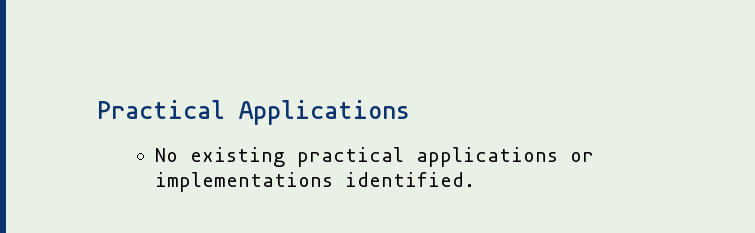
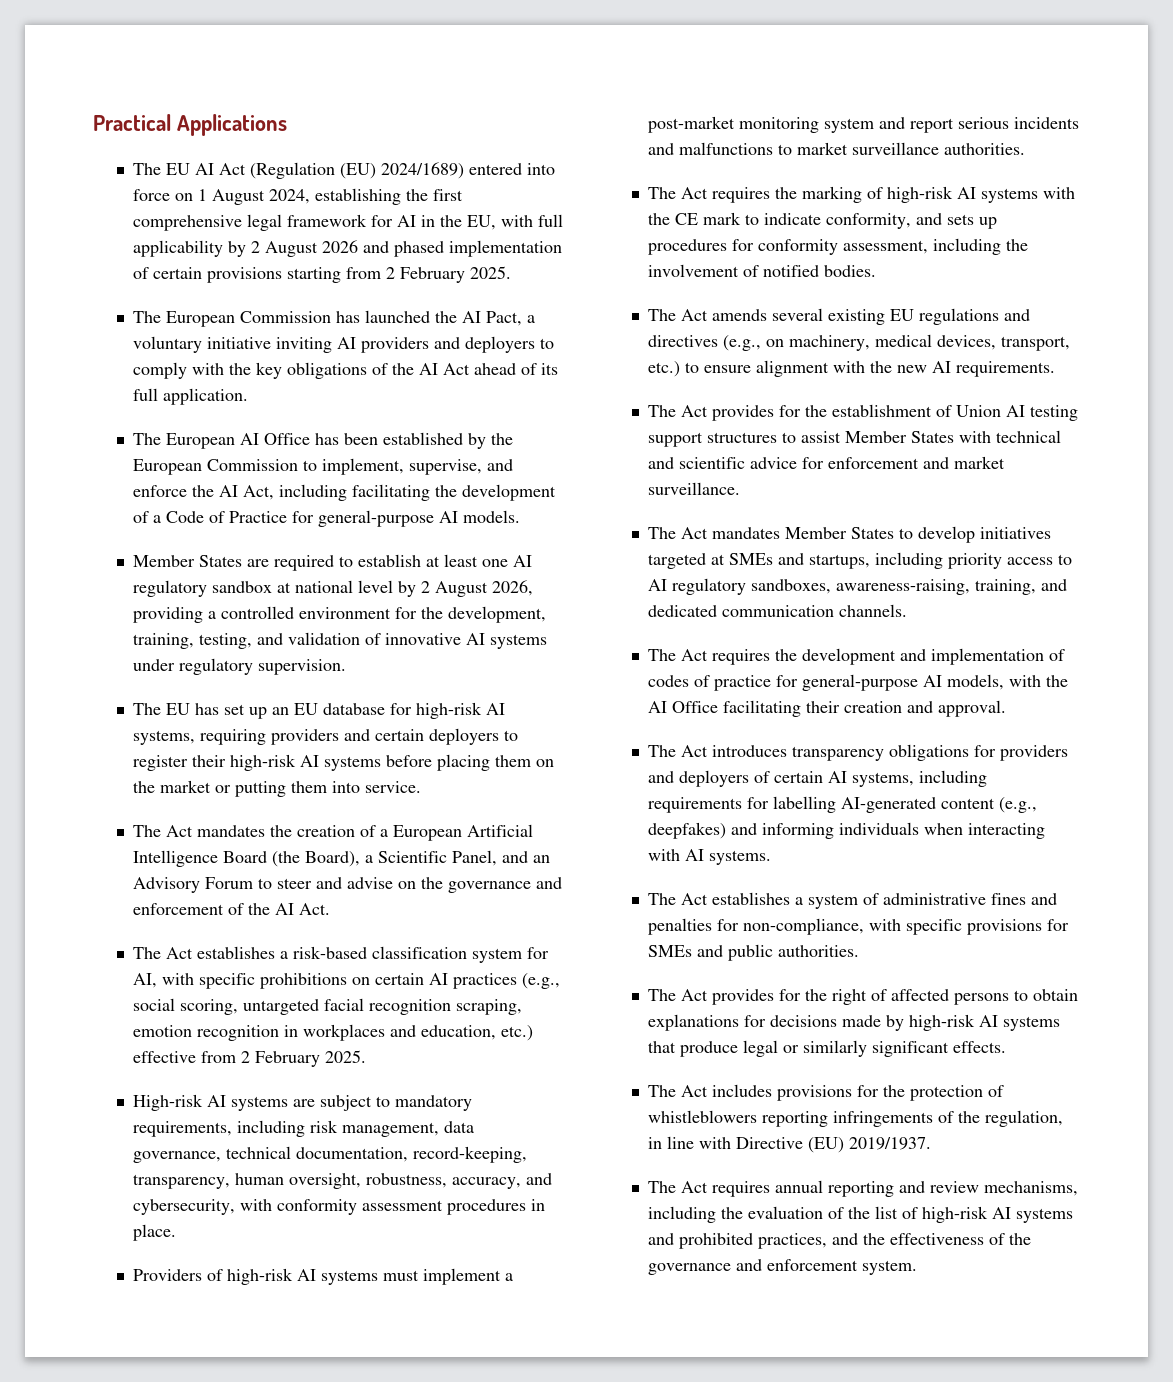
- No existing practical applications or implementations identified.
+ The EU AI Act (Regulation (EU) 2024/1689) entered into force on 1 August 2024, establishing the first comprehensive legal framework for AI in the EU, with full applicability by 2 August 2026 and phased implementation of certain provisions starting from 2 February 2025.
+ The European Commission has launched the AI Pact, a voluntary initiative inviting AI providers and deployers to comply with the key obligations of the AI Act ahead of its full application.
+ The European AI Office has been established by the European Commission to implement, supervise, and enforce the AI Act, including facilitating the development of a Code of Practice for general-purpose AI models.
+ Member States are required to establish at least one AI regulatory sandbox at national level by 2 August 2026, providing a controlled environment for the development, training, testing, and validation of innovative AI systems under regulatory supervision.
+ The EU has set up an EU database for high-risk AI systems, requiring providers and certain deployers to register their high-risk AI systems before placing them on the market or putting them into service.
+ The Act mandates the creation of a European Artificial Intelligence Board (the Board), a Scientific Panel, and an Advisory Forum to steer and advise on the governance and enforcement of the AI Act.
+ The Act establishes a risk-based classification system for AI, with specific prohibitions on certain AI practices (e.g., social scoring, untargeted facial recognition scraping, emotion recognition in workplaces and education, etc.) effective from 2 February 2025.
+ High-risk AI systems are subject to mandatory requirements, including risk management, data governance, technical documentation, record-keeping, transparency, human oversight, robustness, accuracy, and cybersecurity, with conformity assessment procedures in place.
+ Providers of high-risk AI systems must implement a post-market monitoring system and report serious incidents and malfunctions to market surveillance authorities.
+ The Act requires the marking of high-risk AI systems with the CE mark to indicate conformity, and sets up procedures for conformity assessment, including the involvement of notified bodies.
+ The Act amends several existing EU regulations and directives (e.g., on machinery, medical devices, transport, etc.) to ensure alignment with the new AI requirements.
+ The Act provides for the establishment of Union AI testing support structures to assist Member States with technical and scientific advice for enforcement and market surveillance.
+ The Act mandates Member States to develop initiatives targeted at SMEs and startups, including priority access to AI regulatory sandboxes, awareness-raising, training, and dedicated communication channels.
+ The Act requires the development and implementation of codes of practice for general-purpose AI models, with the AI Office facilitating their creation and approval.
+ The Act introduces transparency obligations for providers and deployers of certain AI systems, including requirements for labelling AI-generated content (e.g., deepfakes) and informing individuals when interacting with AI systems.
+ The Act establishes a system of administrative fines and penalties for non-compliance, with specific provisions for SMEs and public authorities.
+ The Act provides for the right of affected persons to obtain explanations for decisions made by high-risk AI systems that produce legal or similarly significant effects.
+ The Act includes provisions for the protection of whistleblowers reporting infringements of the regulation, in line with Directive (EU) 2019/1937.
+ The Act requires annual reporting and review mechanisms, including the evaluation of the list of high-risk AI systems and prohibited practices, and the effectiveness of the governance and enforcement system.

